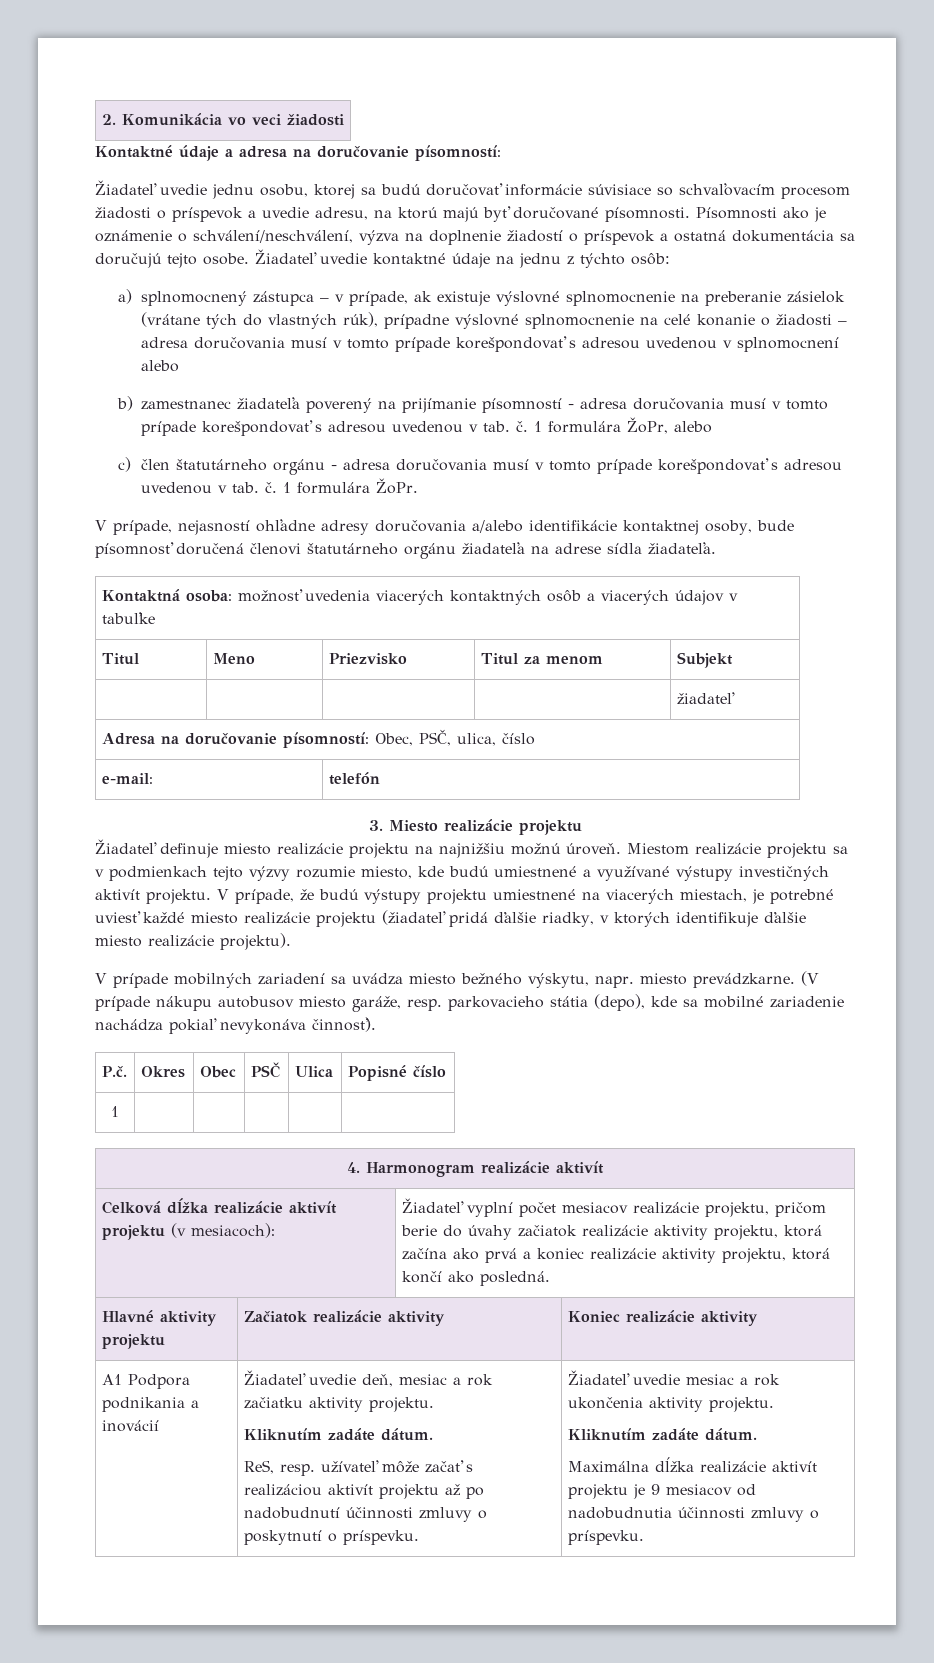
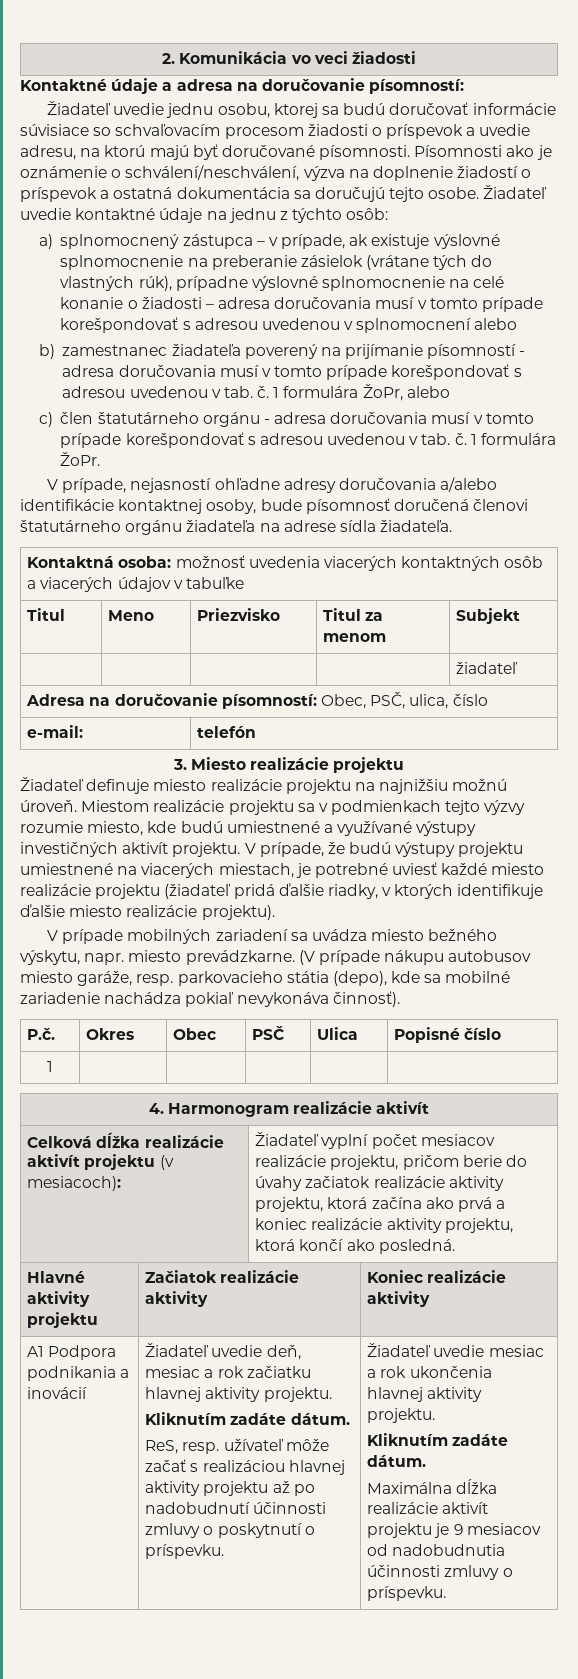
- Žiadateľ uvedie deň, mesiac a rok začiatku aktivity projektu.
+ Žiadateľ uvedie deň, mesiac a rok začiatku hlavnej aktivity projektu.
- ReS, resp. užívateľ môže začať s realizáciou aktivít projektu až po nadobudnutí účinnosti zmluvy o poskytnutí o príspevku.
+ ReS, resp. užívateľ môže začať s realizáciou hlavnej aktivity projektu až po nadobudnutí účinnosti zmluvy o poskytnutí o príspevku.
- Žiadateľ uvedie mesiac a rok ukončenia aktivity projektu.
+ Žiadateľ uvedie mesiac a rok ukončenia hlavnej aktivity projektu.

